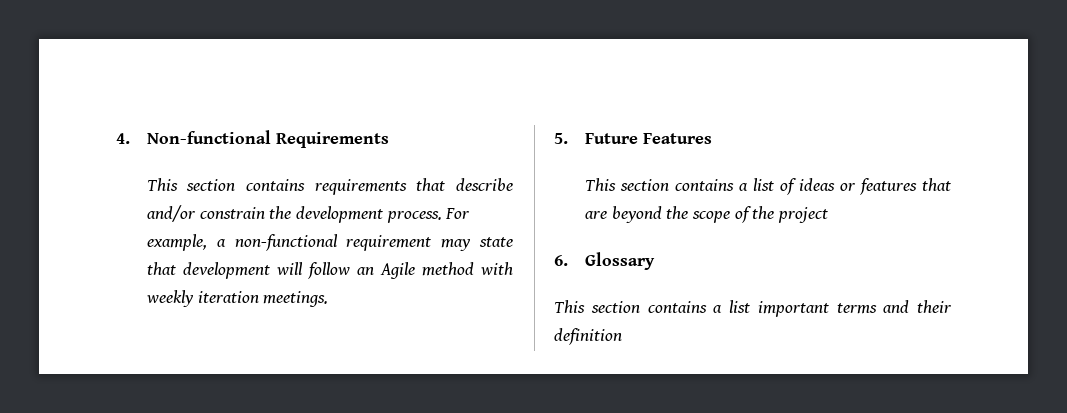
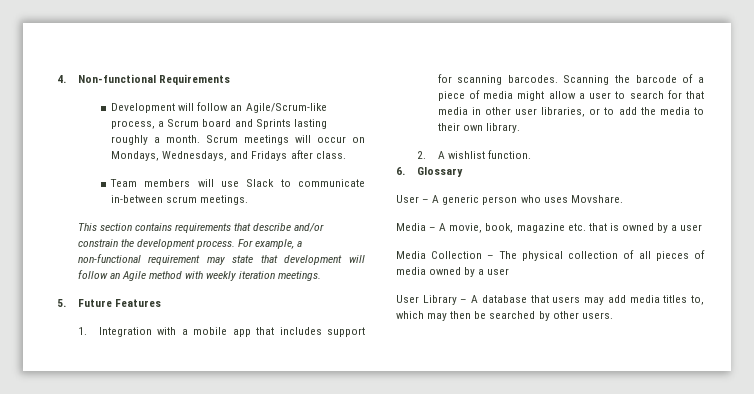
+ Development will follow an Agile/Scrum-like process, a Scrum board and Sprints lasting roughly a month. Scrum meetings will occur on Mondays, Wednesdays, and Fridays after class.
+ Team members will use Slack to communicate in-between scrum meetings.
- This section contains a list of ideas or features that are beyond the scope of the project
+ 1. Integration with a mobile app that includes support for scanning barcodes. Scanning the barcode of a piece of media might allow a user to search for that media in other user libraries, or to add the media to their own library.
+ 2. A wishlist function.
  6. Glossary
- This section contains a list important terms and their definition
+ User – A generic person who uses Movshare.
+ Media – A movie, book, magazine etc. that is owned by a user
+ Media Collection – The physical collection of all pieces of media owned by a user
+ User Library – A database that users may add media titles to, which may then be searched by other users.

